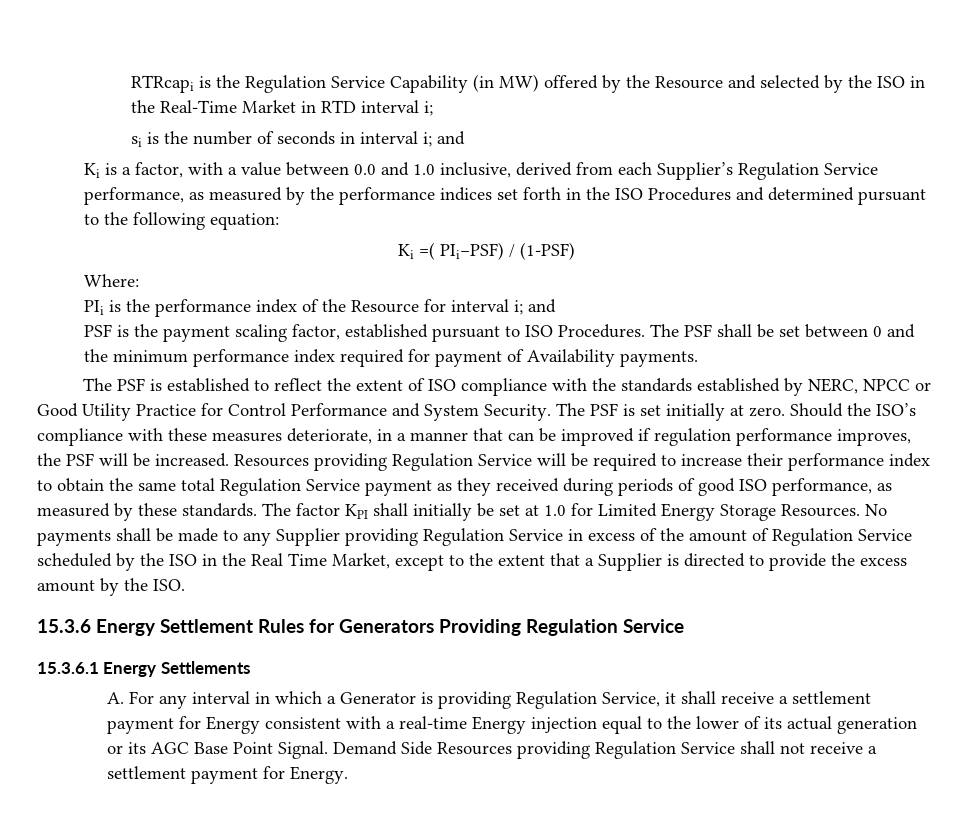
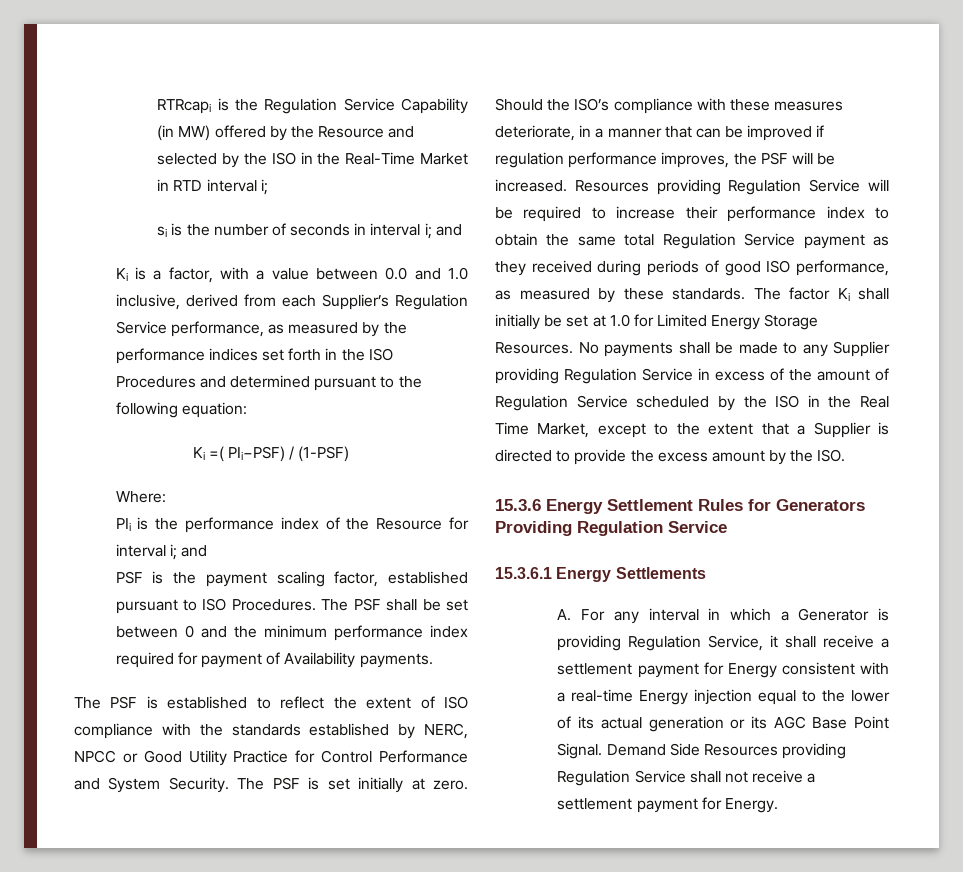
- The factor KPI shall initially be set at 1.0 for Limited Energy Storage Resources.
+ The factor Ki shall initially be set at 1.0 for Limited Energy Storage Resources.

